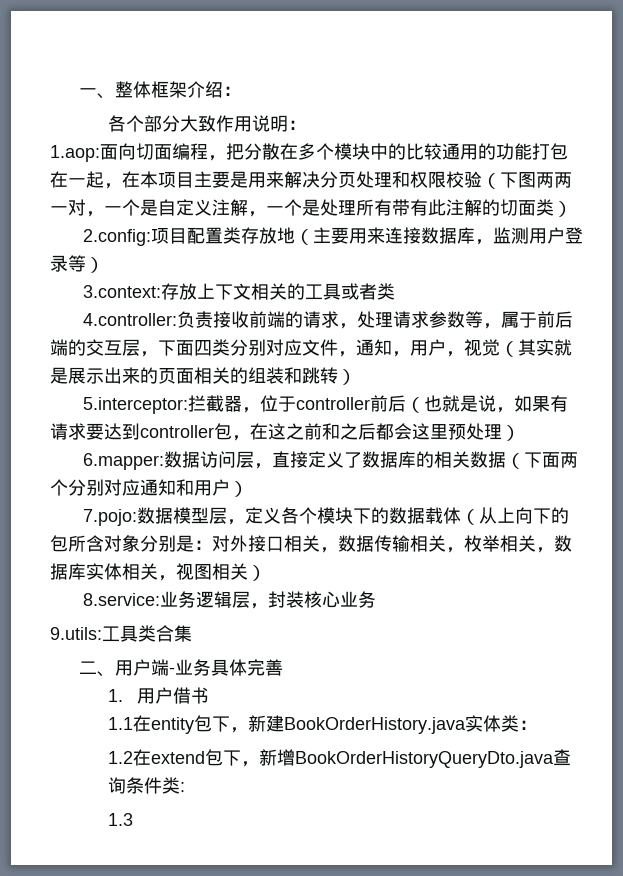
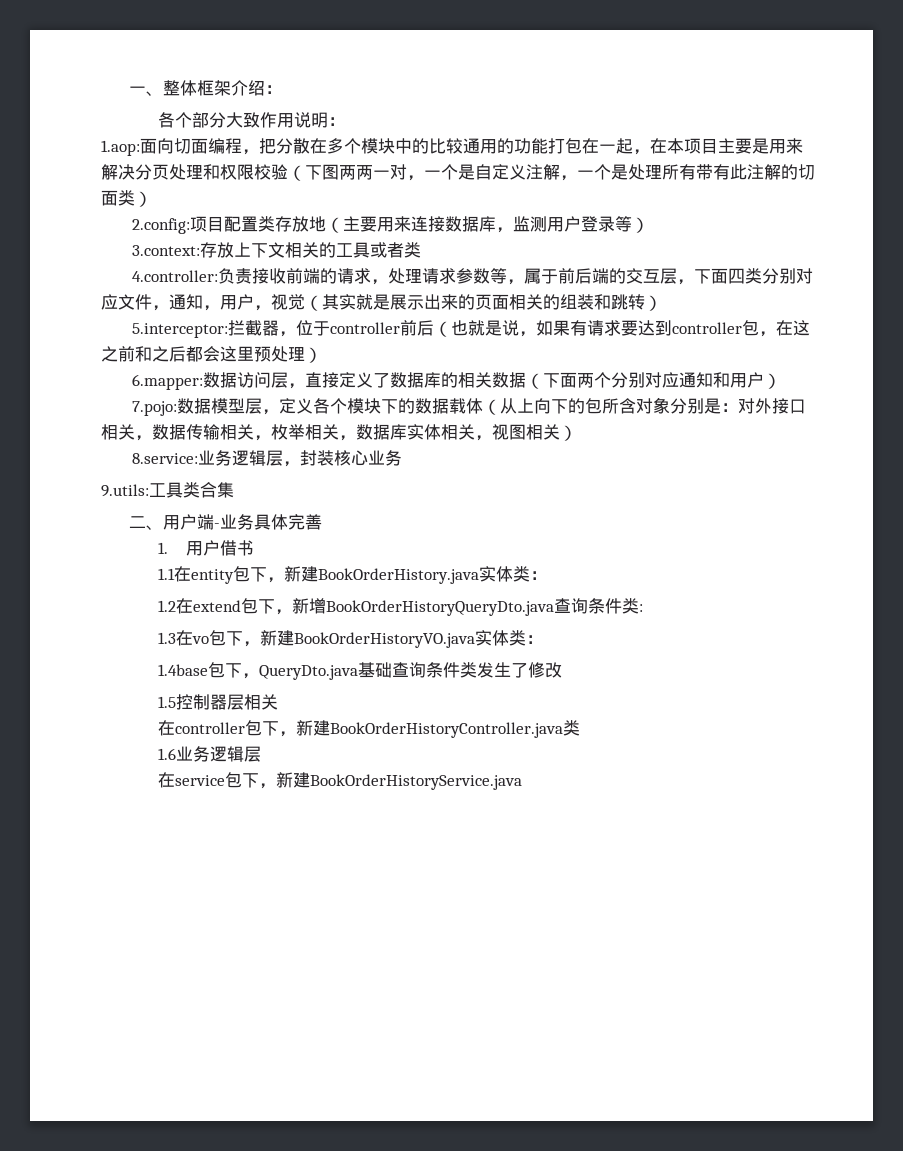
- 1.3
+ 1.3在vo包下，新建BookOrderHistoryVO.java实体类：
+ 1.4base包下，QueryDto.java基础查询条件类发生了修改
+ 1.5控制器层相关
+ 在controller包下，新建BookOrderHistoryController.java类
+ 1.6业务逻辑层
+ 在service包下，新建BookOrderHistoryService.java

